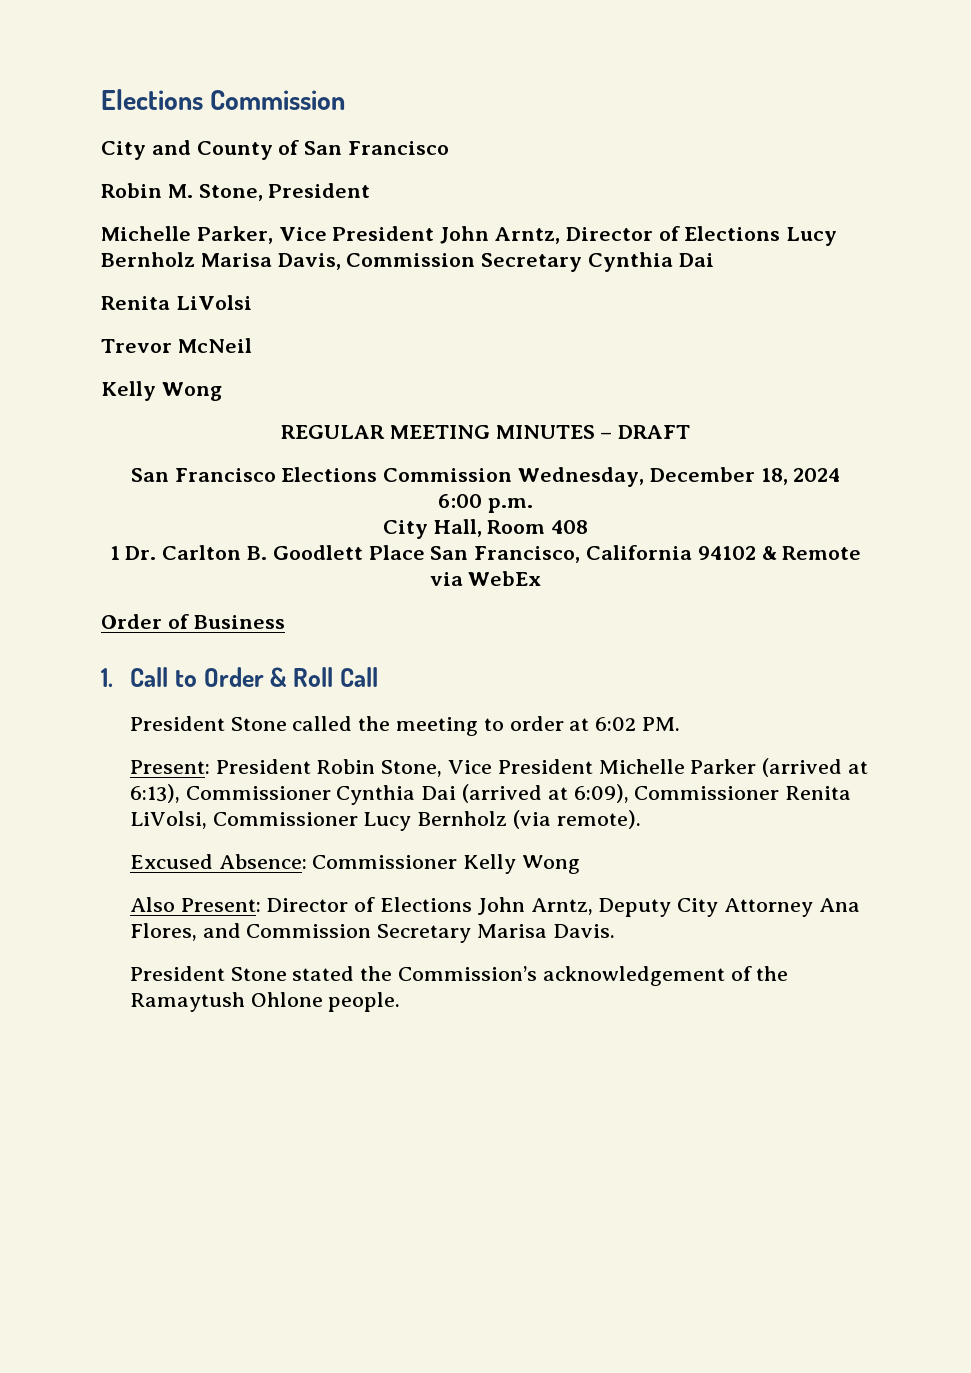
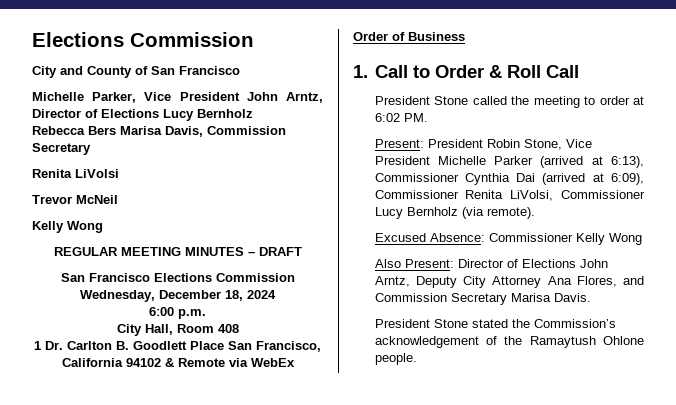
- Robin M. Stone, President
- Michelle Parker, Vice President John Arntz, Director of Elections Lucy Bernholz Marisa Davis, Commission Secretary Cynthia Dai
+ Michelle Parker, Vice President John Arntz, Director of Elections Lucy Bernholz
+ Rebecca Bers Marisa Davis, Commission Secretary

